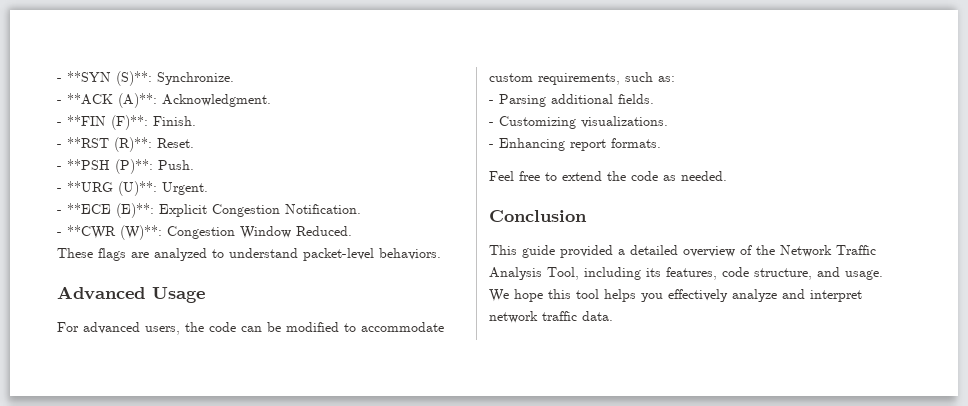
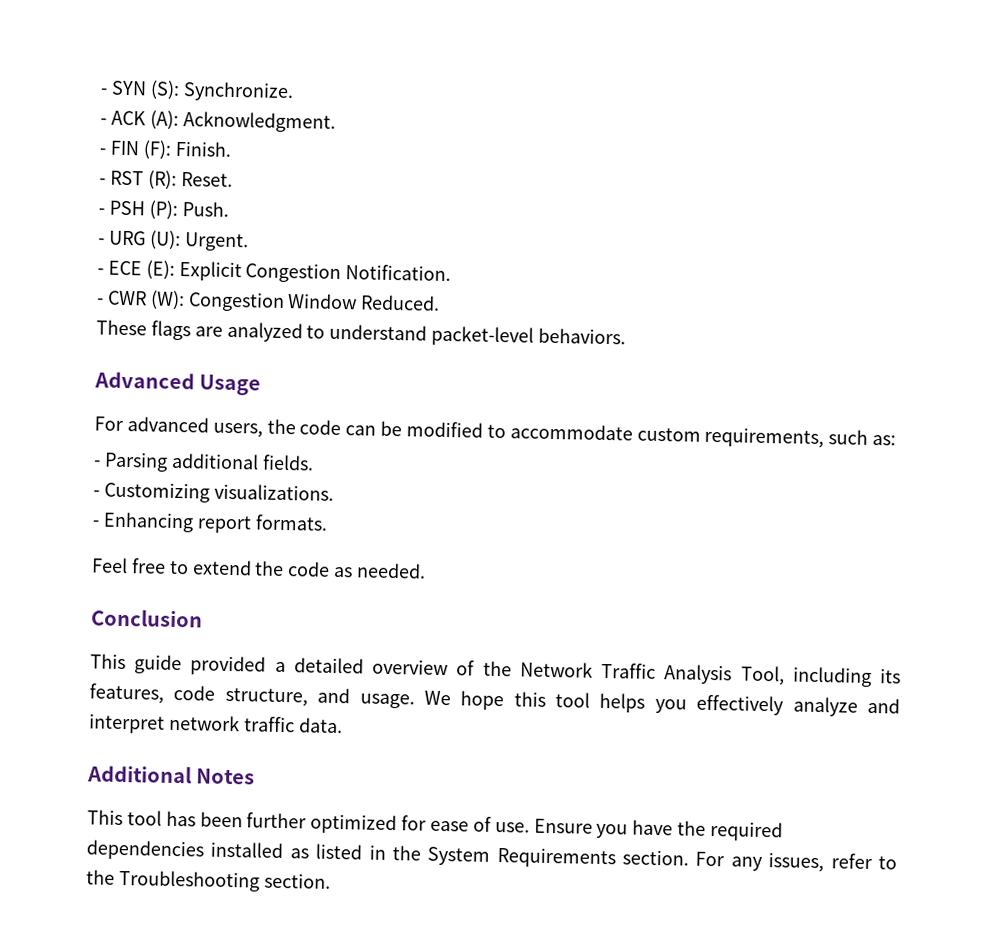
- - **SYN (S)**: Synchronize.
+ - SYN (S): Synchronize.
- - **ACK (A)**: Acknowledgment.
+ - ACK (A): Acknowledgment.
- - **FIN (F)**: Finish.
+ - FIN (F): Finish.
- - **RST (R)**: Reset.
+ - RST (R): Reset.
- - **PSH (P)**: Push.
+ - PSH (P): Push.
- - **URG (U)**: Urgent.
+ - URG (U): Urgent.
- - **ECE (E)**: Explicit Congestion Notification.
+ - ECE (E): Explicit Congestion Notification.
- - **CWR (W)**: Congestion Window Reduced.
+ - CWR (W): Congestion Window Reduced.
+ Additional Notes
+ This tool has been further optimized for ease of use. Ensure you have the required dependencies installed as listed in the System Requirements section. For any issues, refer to the Troubleshooting section.

